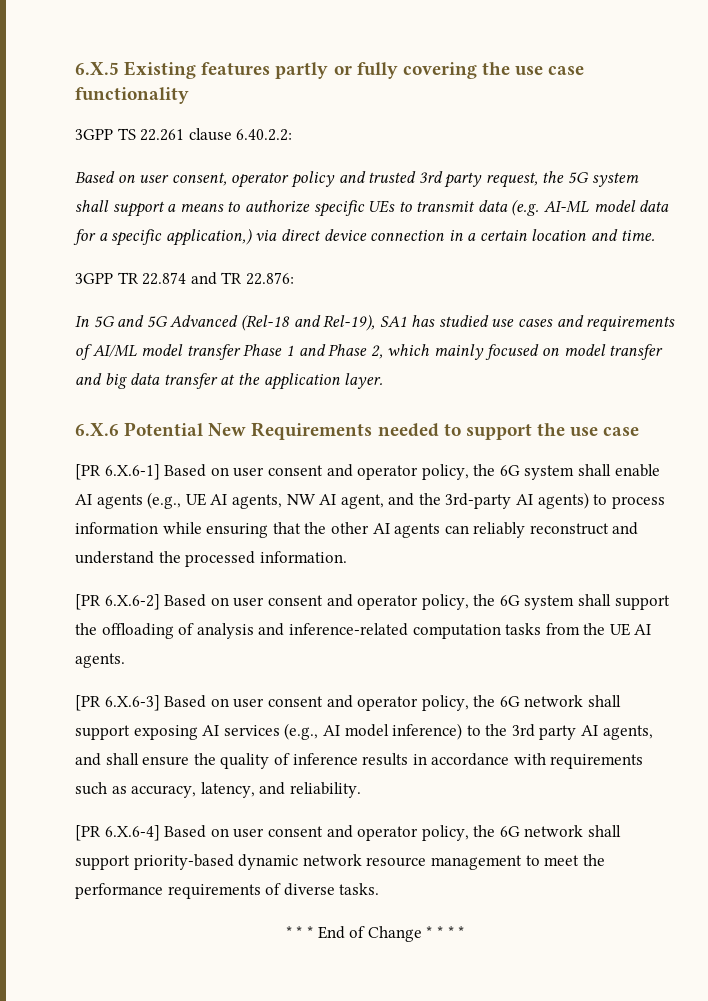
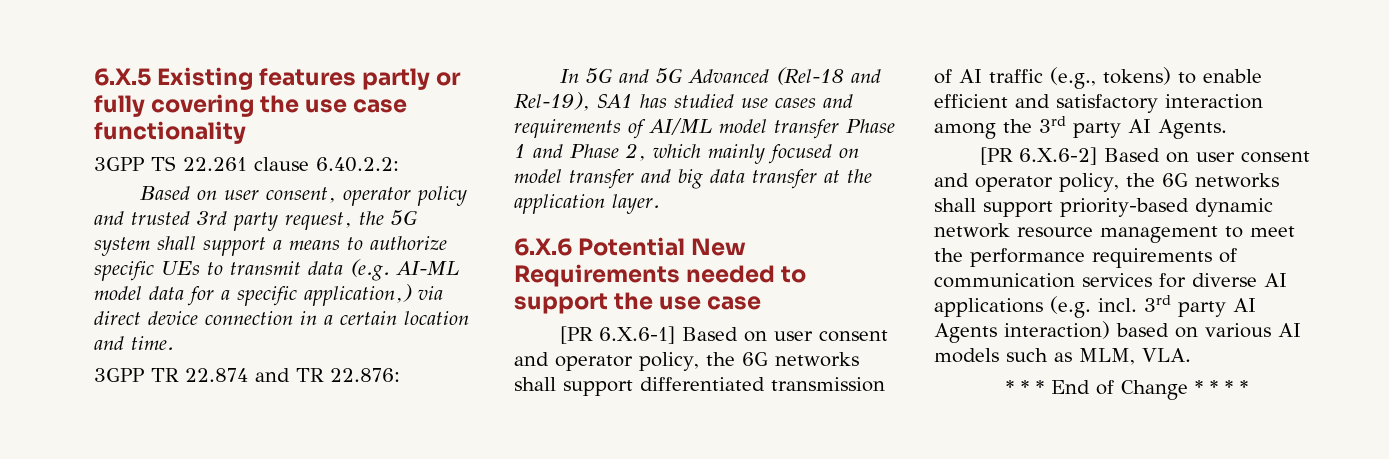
- [PR 6.X.6-1] Based on user consent and operator policy, the 6G system shall enable AI agents (e.g., UE AI agents, NW AI agent, and the 3rd-party AI agents) to process information while ensuring that the other AI agents can reliably reconstruct and understand the processed information.
+ [PR 6.X.6-1] Based on user consent and operator policy, the 6G networks shall support differentiated transmission of AI traffic (e.g., tokens) to enable efficient and satisfactory interaction among the 3rd party AI Agents.
- [PR 6.X.6-2] Based on user consent and operator policy, the 6G system shall support the offloading of analysis and inference-related computation tasks from the UE AI agents.
- [PR 6.X.6-3] Based on user consent and operator policy, the 6G network shall support exposing AI services (e.g., AI model inference) to the 3rd party AI agents, and shall ensure the quality of inference results in accordance with requirements such as accuracy, latency, and reliability.
- [PR 6.X.6-4] Based on user consent and operator policy, the 6G network shall support priority-based dynamic network resource management to meet the performance requirements of diverse tasks.
+ [PR 6.X.6-2] Based on user consent and operator policy, the 6G networks shall support priority-based dynamic network resource management to meet the performance requirements of communication services for diverse AI applications (e.g. incl. 3rd party AI Agents interaction) based on various AI models such as MLM, VLA.

